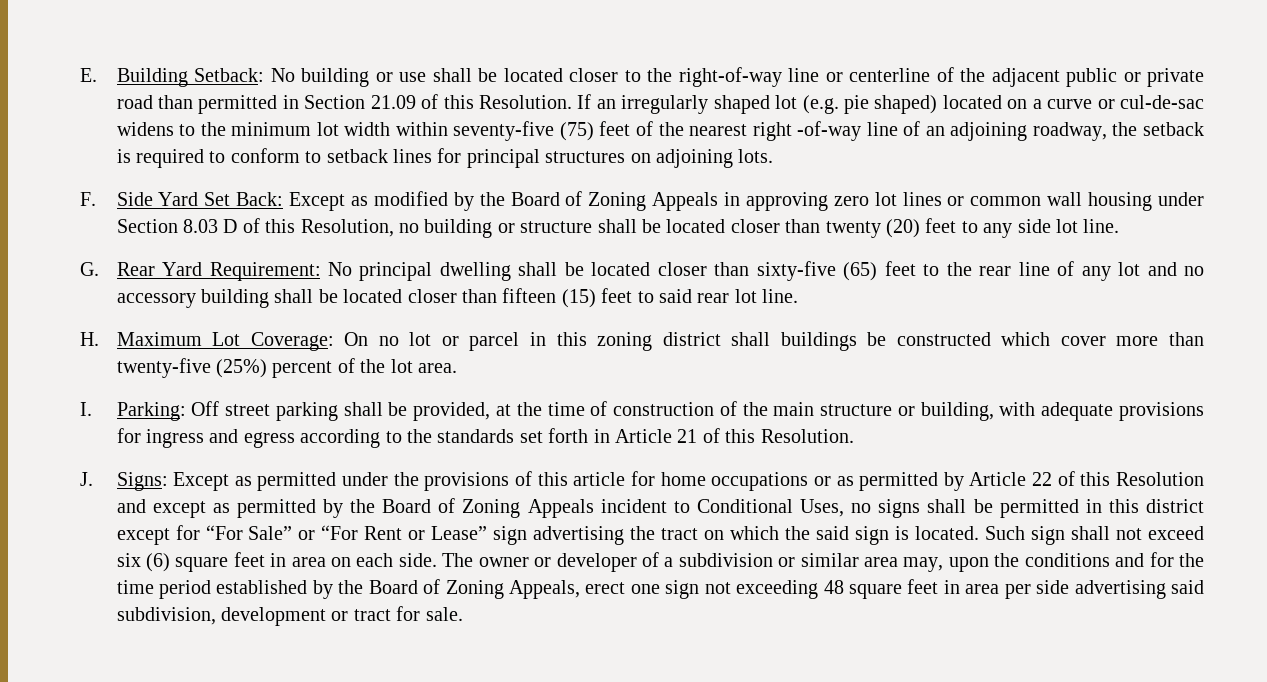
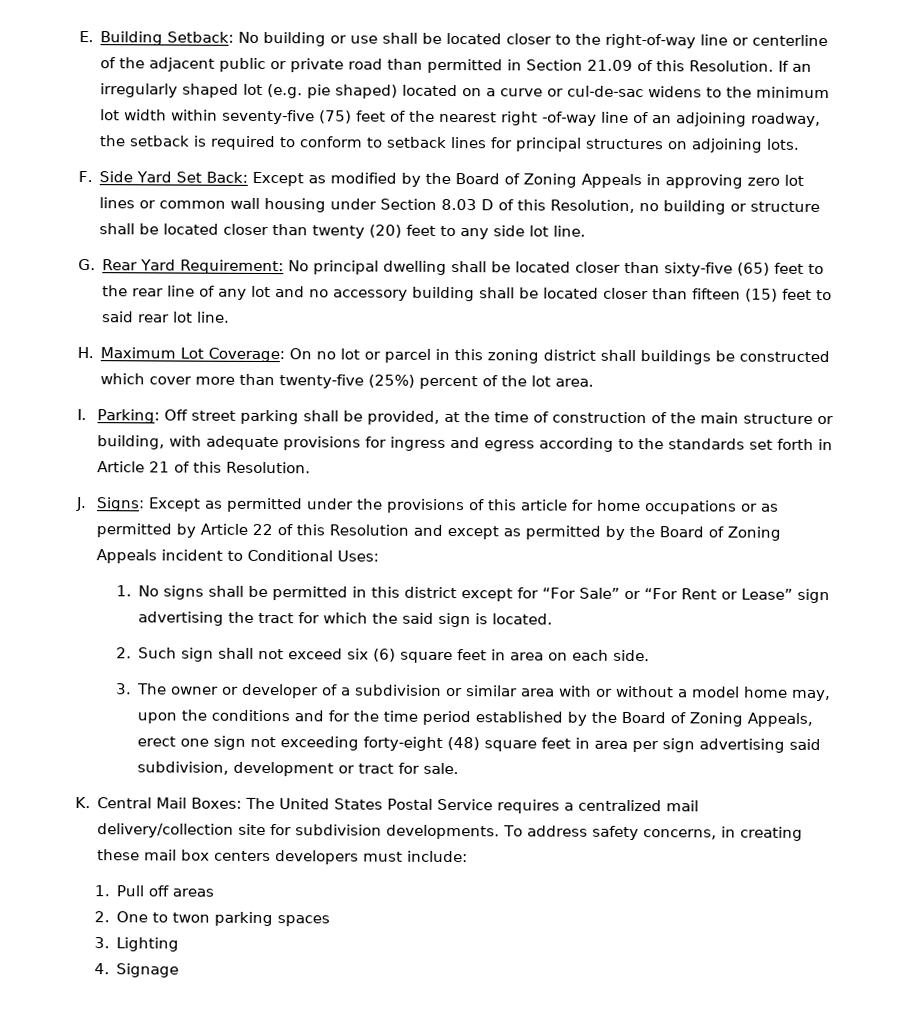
- Except as permitted under the provisions of this article for home occupations or as permitted by Article 22 of this Resolution and except as permitted by the Board of Zoning Appeals incident to Conditional Uses, no signs shall be permitted in this district except for “For Sale” or “For Rent or Lease” sign advertising the tract on which the said sign is located. Such sign shall not exceed six (6) square feet in area on each side. The owner or developer of a subdivision or similar area may, upon the conditions and for the time period established by the Board of Zoning Appeals, erect one sign not exceeding 48 square feet in area per side advertising said subdivision, development or tract for sale.
+ Except as permitted under the provisions of this article for home occupations or as permitted by Article 22 of this Resolution and except as permitted by the Board of Zoning Appeals incident to Conditional Uses:
+ 1. No signs shall be permitted in this district except for “For Sale” or “For Rent or Lease” sign advertising the tract for which the said sign is located.
+ 2. Such sign shall not exceed six (6) square feet in area on each side.
+ 3. The owner or developer of a subdivision or similar area with or without a model home may, upon the conditions and for the time period established by the Board of Zoning Appeals, erect one sign not exceeding forty-eight (48) square feet in area per sign advertising said subdivision, development or tract for sale.
+ K. Central Mail Boxes: The United States Postal Service requires a centralized mail delivery/collection site for subdivision developments. To address safety concerns, in creating these mail box centers developers must include:
+ 1. Pull off areas
+ 2. One to twon parking spaces
+ 3. Lighting
+ 4. Signage

